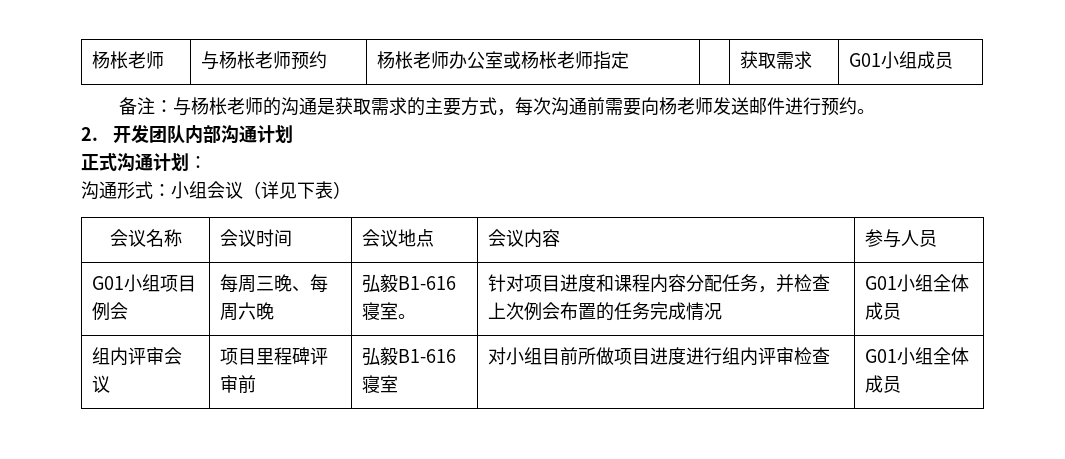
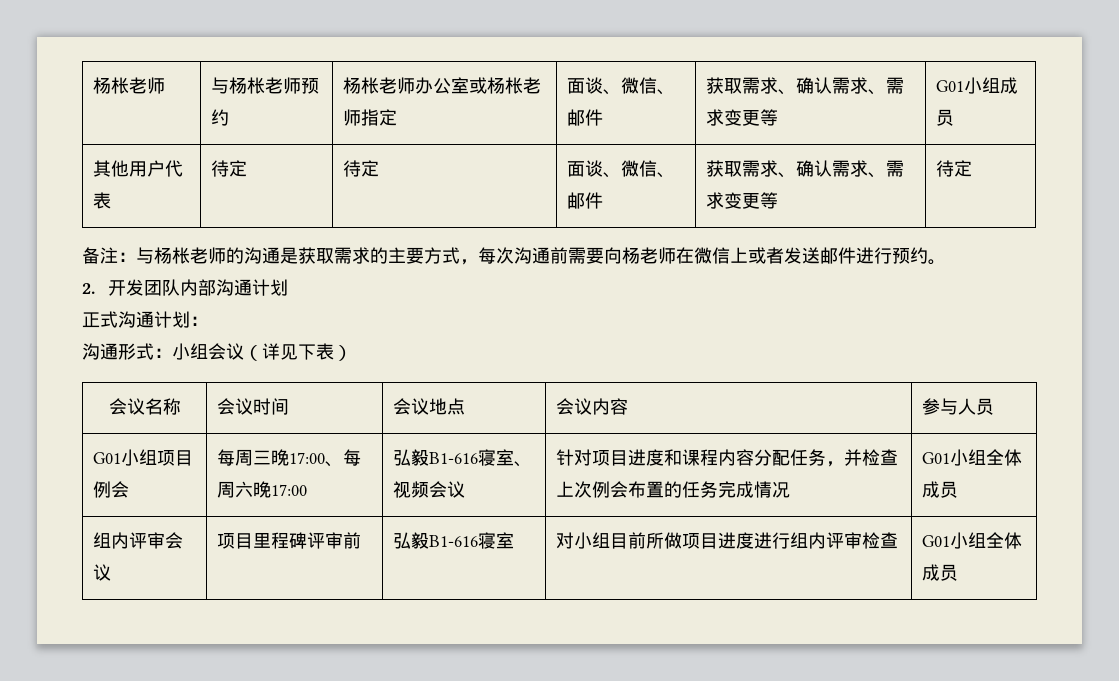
- 杨枨老师 | 与杨枨老师预约 | 杨枨老师办公室或杨枨老师指定 | | 获取需求 | G01小组成员
+ 杨枨老师 | 与杨枨老师预约 | 杨枨老师办公室或杨枨老师指定 | 面谈、微信、邮件 | 获取需求、确认需求、需求变更等 | G01小组成员
+ 其他用户代表 | 待定 | 待定 | 面谈、微信、邮件 | 获取需求、确认需求、需求变更等 | 待定
- 备注：与杨枨老师的沟通是获取需求的主要方式，每次沟通前需要向杨老师发送邮件进行预约。
+ 备注：与杨枨老师的沟通是获取需求的主要方式，每次沟通前需要向杨老师在微信上或者发送邮件进行预约。
- G01小组项目例会 | 每周三晚、每周六晚 | 弘毅B1-616寝室。 | 针对项目进度和课程内容分配任务，并检查上次例会布置的任务完成情况 | G01小组全体成员
+ G01小组项目例会 | 每周三晚17:00、每周六晚17:00 | 弘毅B1-616寝室、视频会议 | 针对项目进度和课程内容分配任务，并检查上次例会布置的任务完成情况 | G01小组全体成员

